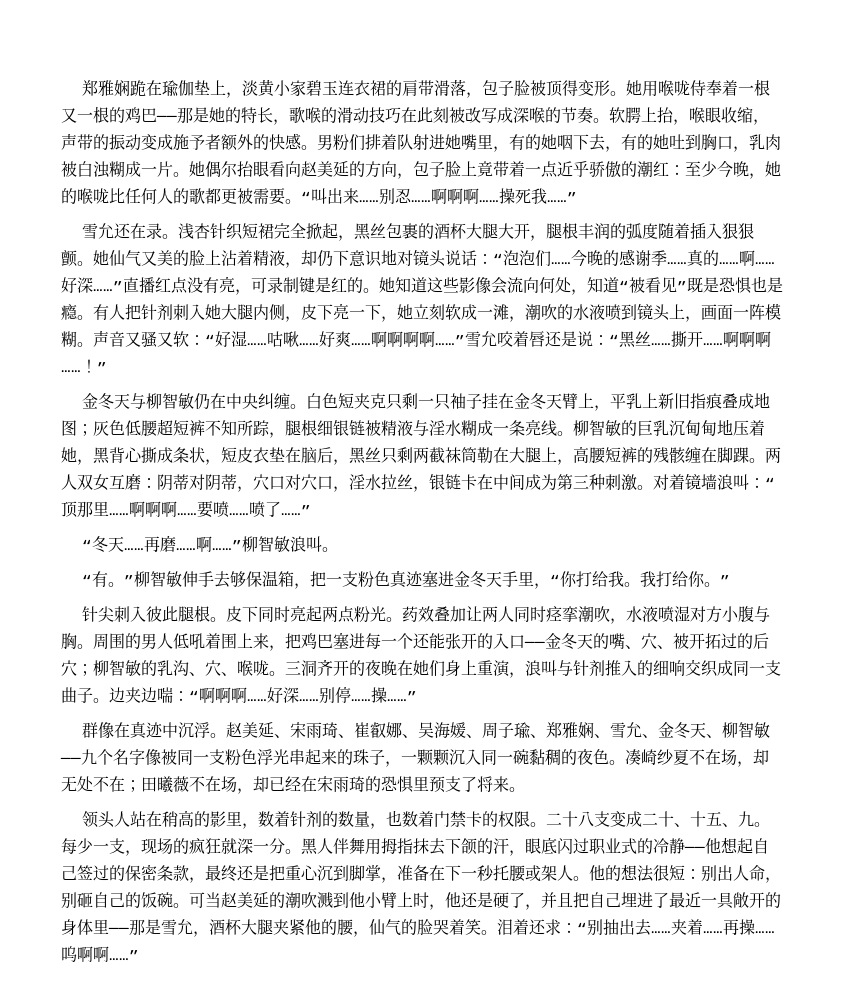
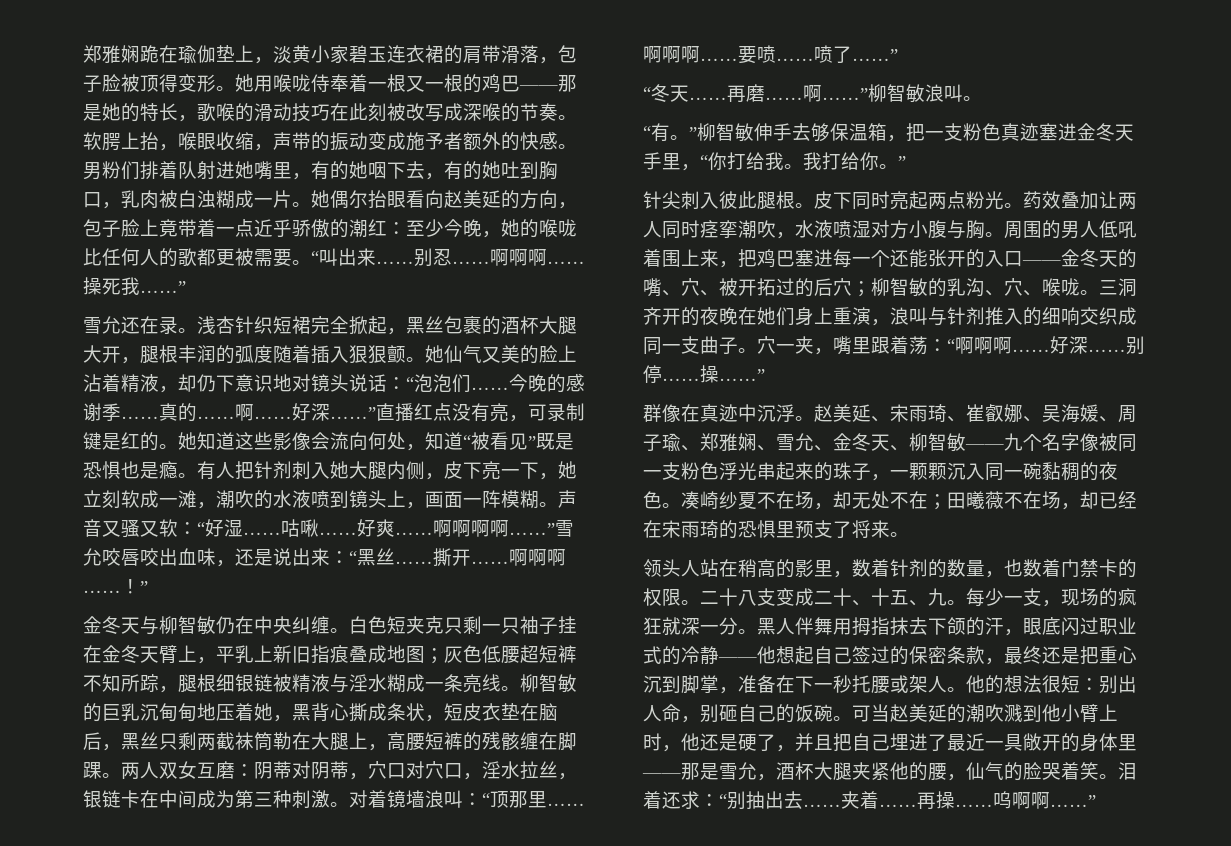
- 雪允咬着唇还是说：“黑丝……
+ 雪允咬唇咬出血味，还是说出来：“黑丝……
- 边夹边喘：“啊啊啊……
+ 穴一夹，嘴里跟着荡：“啊啊啊……

